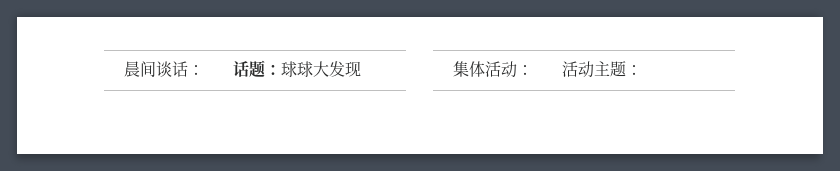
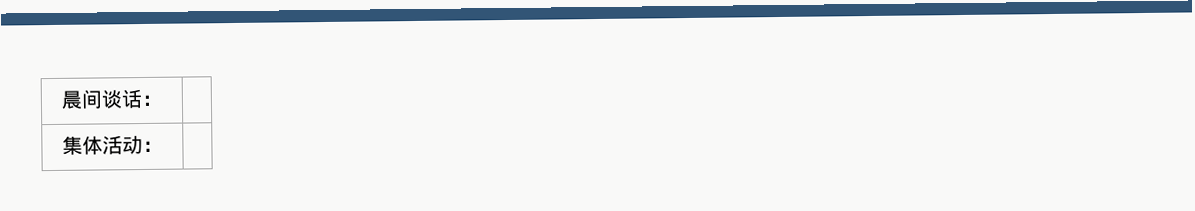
- 晨间谈话： | 话题：球球大发现
+ 晨间谈话： |
- 集体活动： | 活动主题：
+ 集体活动： |

